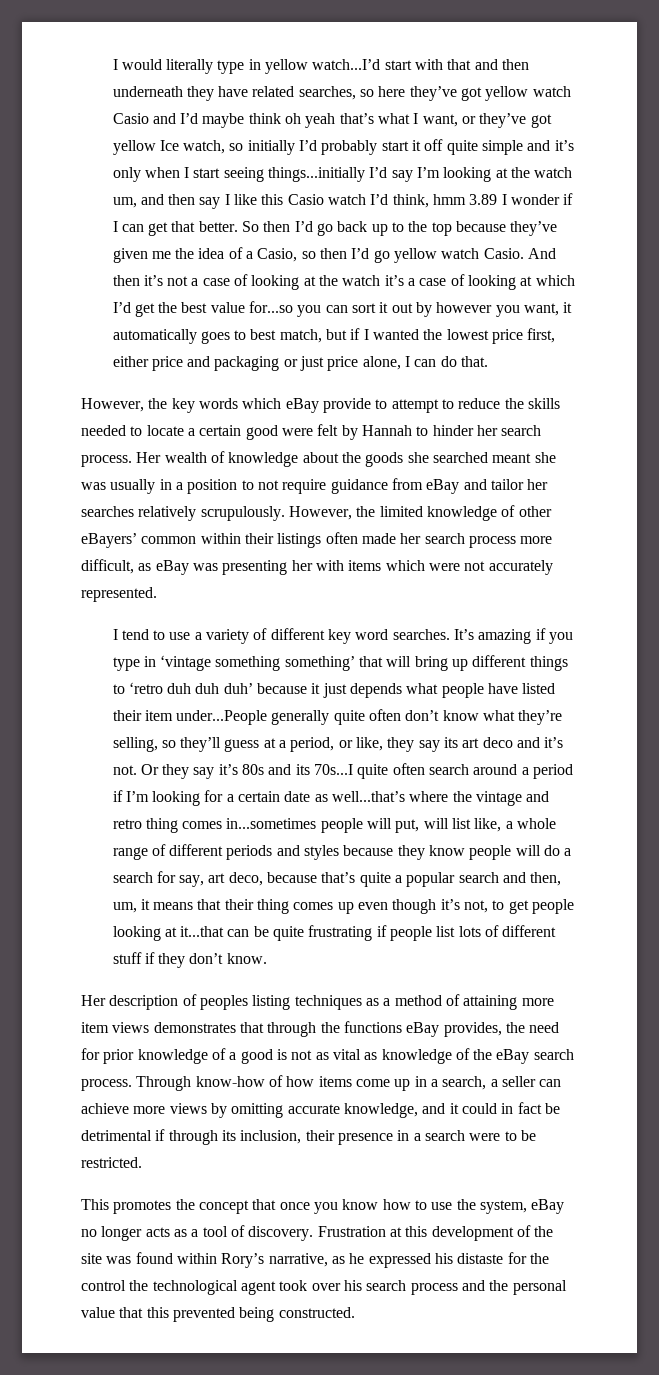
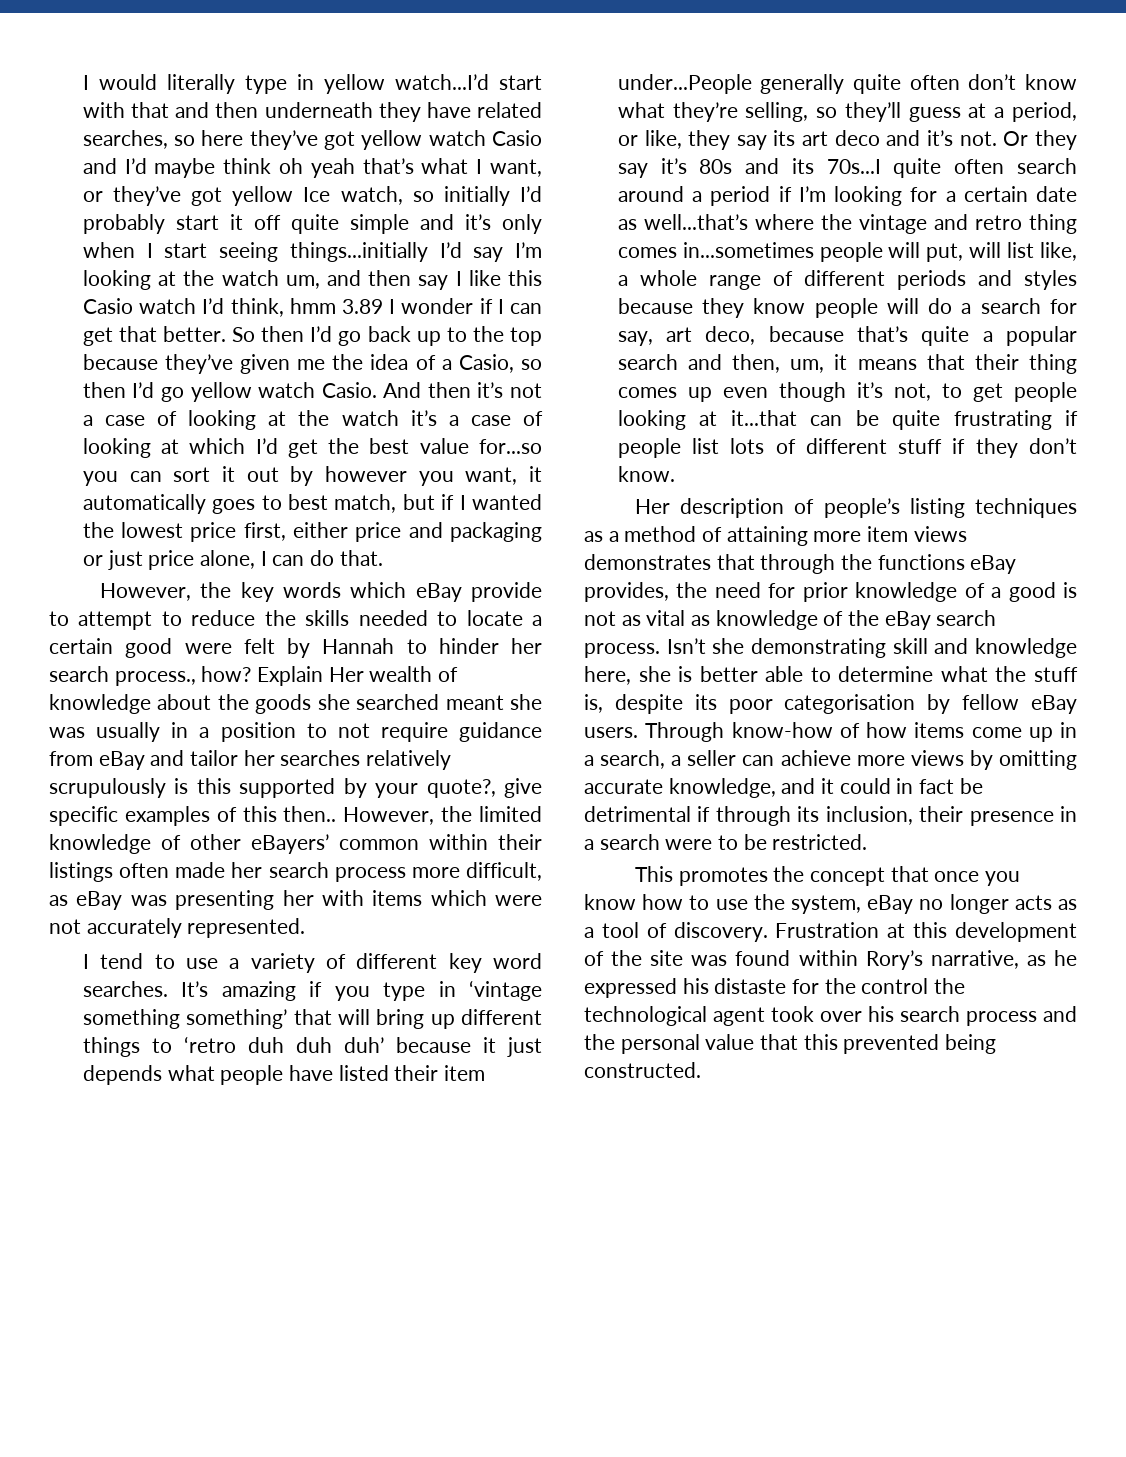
- However, the key words which eBay provide to attempt to reduce the skills needed to locate a certain good were felt by Hannah to hinder her search process. Her wealth of knowledge about the goods she searched meant she was usually in a position to not require guidance from eBay and tailor her searches relatively scrupulously.
+ However, the key words which eBay provide to attempt to reduce the skills needed to locate a certain good were felt by Hannah to hinder her search process., how? Explain Her wealth of knowledge about the goods she searched meant she was usually in a position to not require guidance from eBay and tailor her searches relatively scrupulously is this supported by your quote?, give specific examples of this then..
- Her description of peoples listing techniques as a method of attaining more item views demonstrates that through the functions eBay provides, the need for prior knowledge of a good is not as vital as knowledge of the eBay search process.
+ Her description of people’s listing techniques as a method of attaining more item views demonstrates that through the functions eBay provides, the need for prior knowledge of a good is not as vital as knowledge of the eBay search process.
+ Isn’t she demonstrating skill and knowledge here, she is better able to determine what the stuff is, despite its poor categorisation by fellow eBay users.

